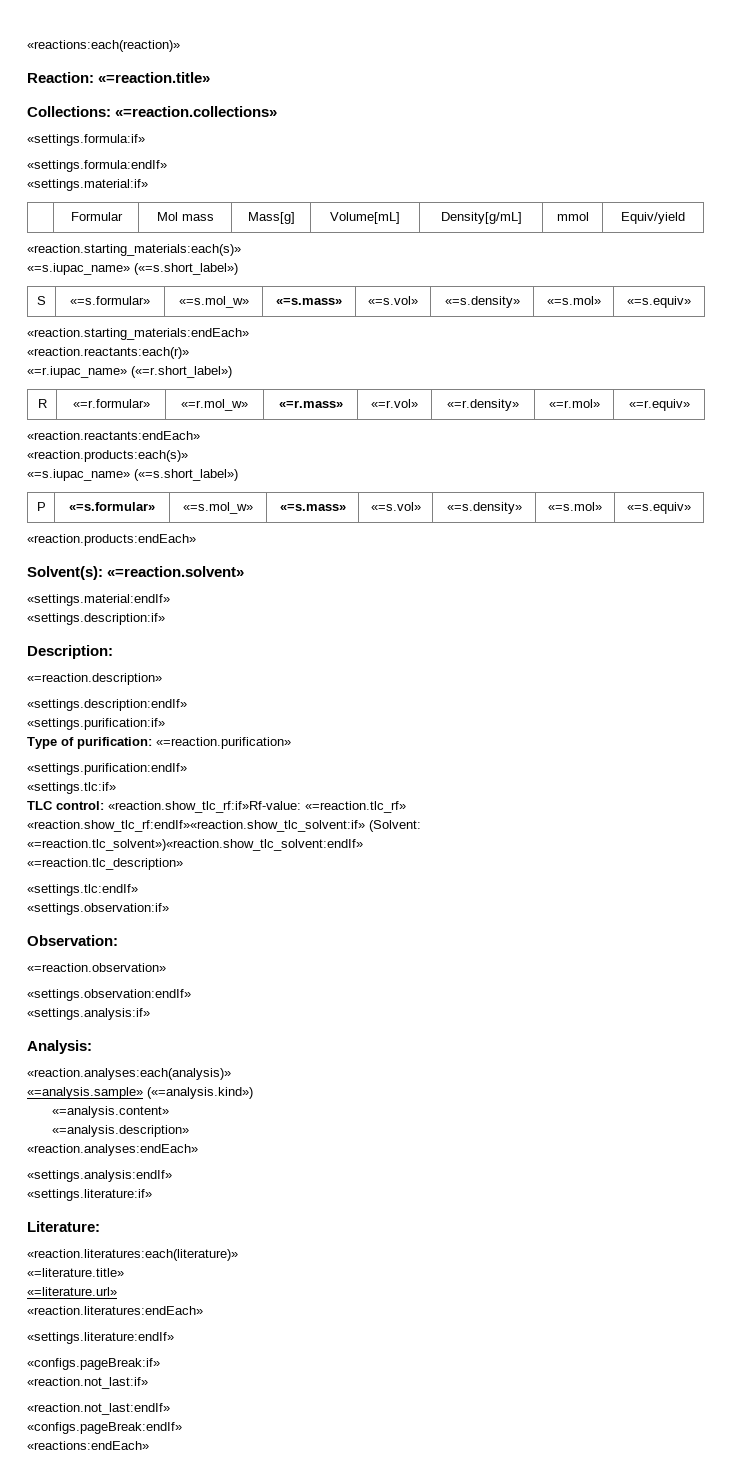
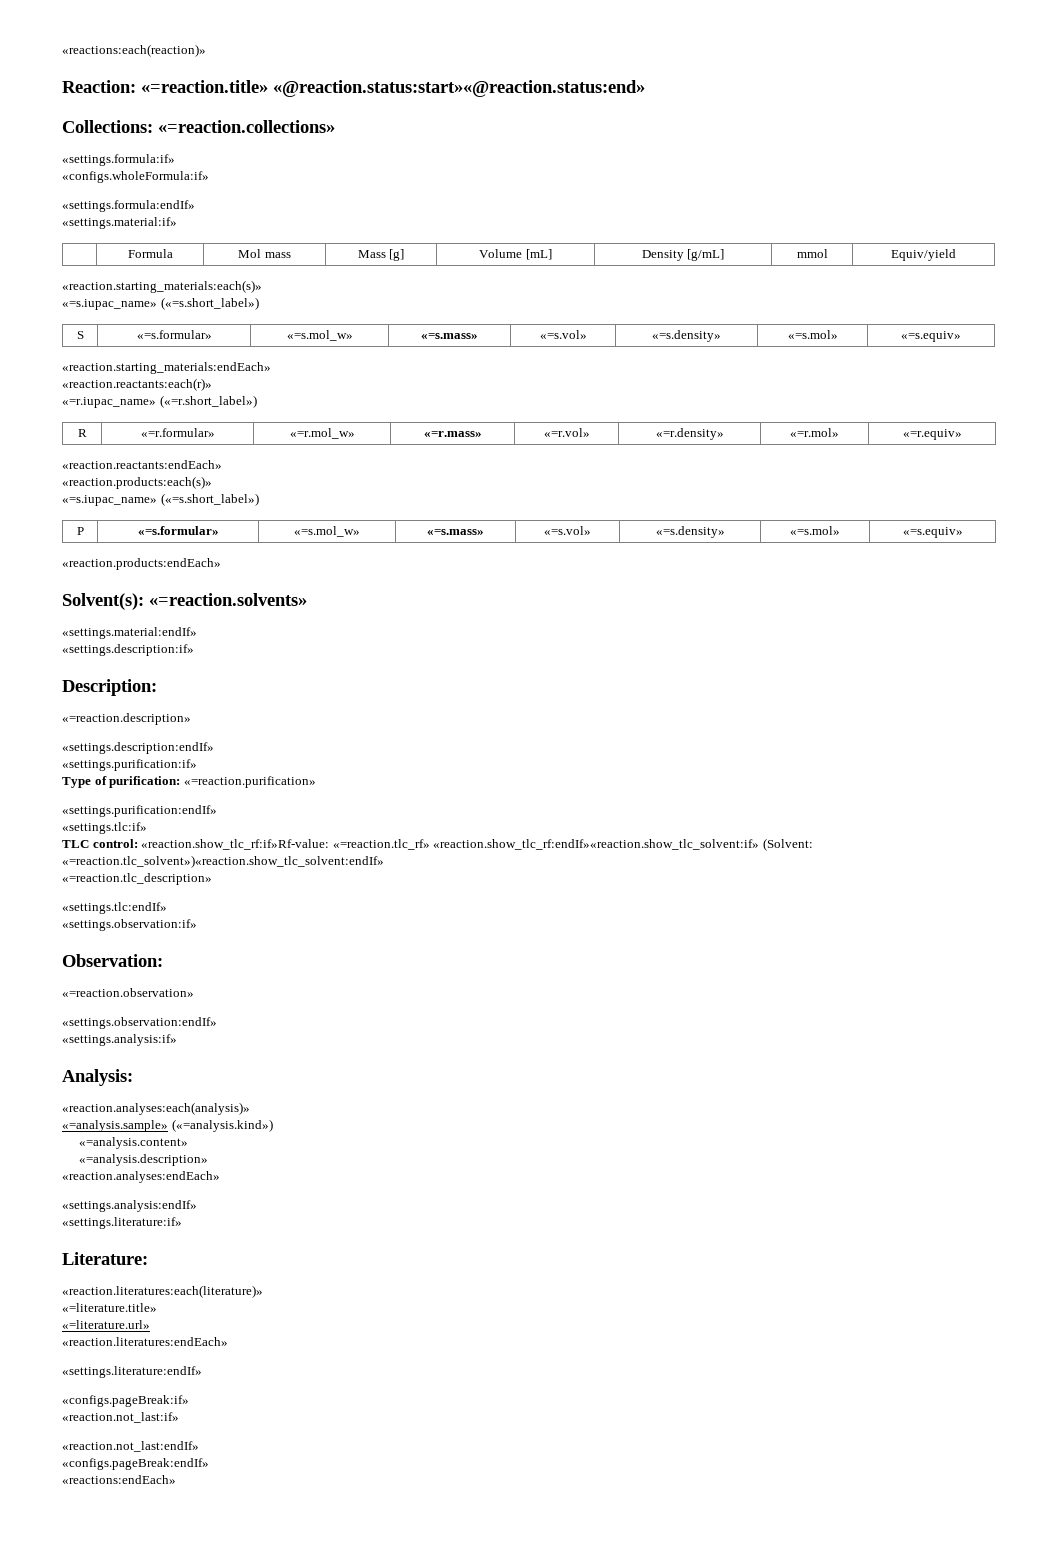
- Reaction: «=reaction.title»
+ Reaction: «=reaction.title» «@reaction.status:start»«@reaction.status:end»
+ «configs.wholeFormula:if»
- | Formular | Mol mass | Mass[g] | Volume[mL] | Density[g/mL] | mmol | Equiv/yield
+ | Formula | Mol mass | Mass [g] | Volume [mL] | Density [g/mL] | mmol | Equiv/yield
- Solvent(s): «=reaction.solvent»
+ Solvent(s): «=reaction.solvents»

